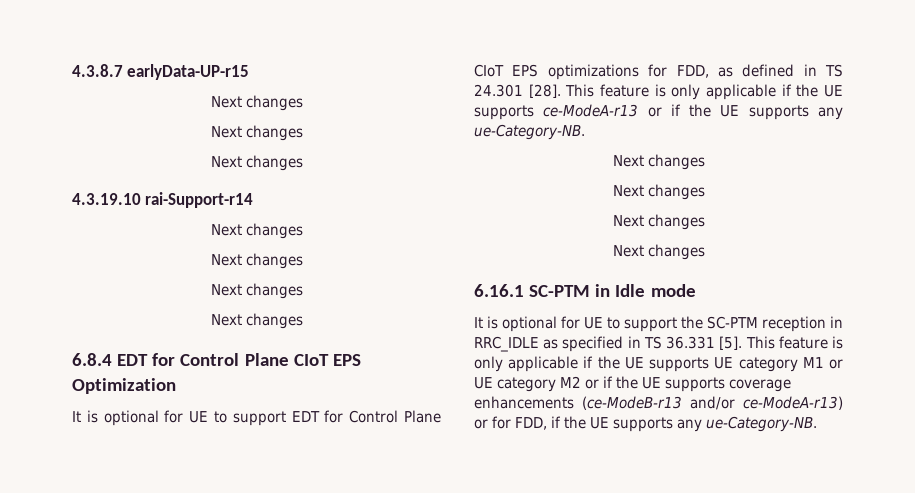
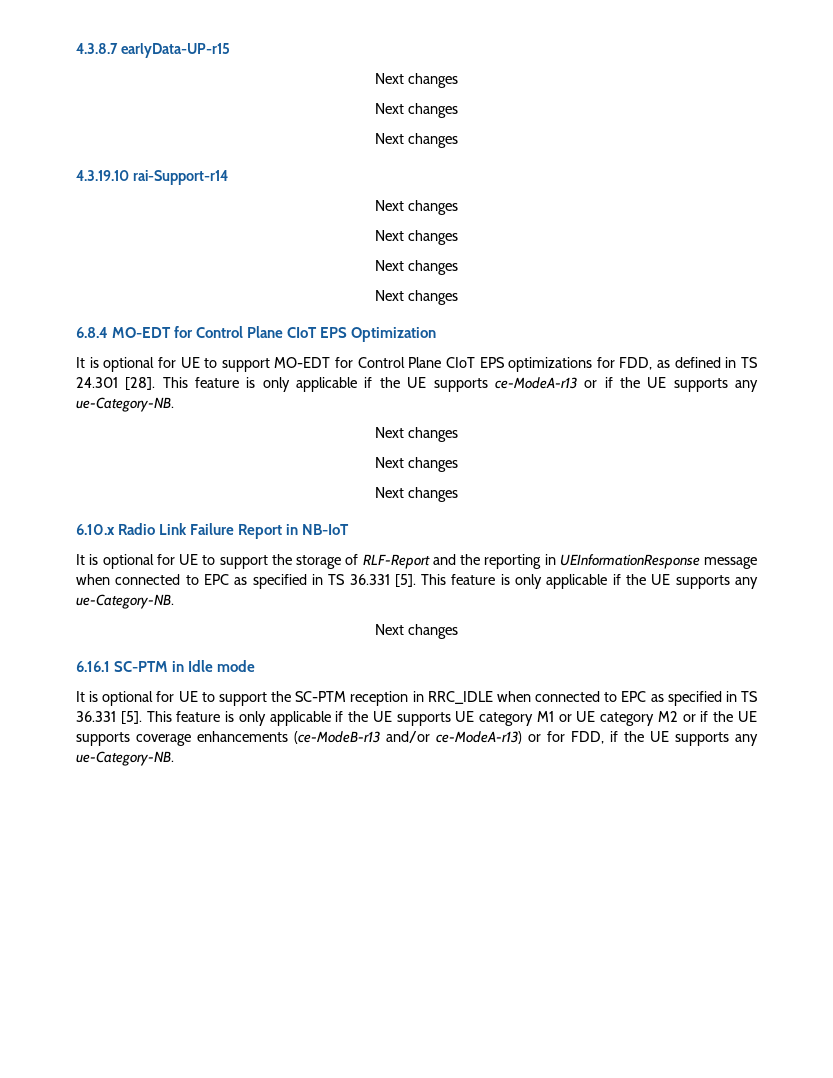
- 6.8.4 EDT for Control Plane CIoT EPS Optimization
+ 6.8.4 MO-EDT for Control Plane CIoT EPS Optimization
- It is optional for UE to support EDT for Control Plane CIoT EPS optimizations for FDD, as defined in TS 24.301 [28].
+ It is optional for UE to support MO-EDT for Control Plane CIoT EPS optimizations for FDD, as defined in TS 24.301 [28].
+ 6.10.x Radio Link Failure Report in NB-IoT
+ It is optional for UE to support the storage of RLF-Report and the reporting in UEInformationResponse message when connected to EPC as specified in TS 36.331 [5]. This feature is only applicable if the UE supports any ue-Category-NB.
- It is optional for UE to support the SC-PTM reception in RRC_IDLE as specified in TS 36.331 [5].
+ It is optional for UE to support the SC-PTM reception in RRC_IDLE when connected to EPC as specified in TS 36.331 [5].

